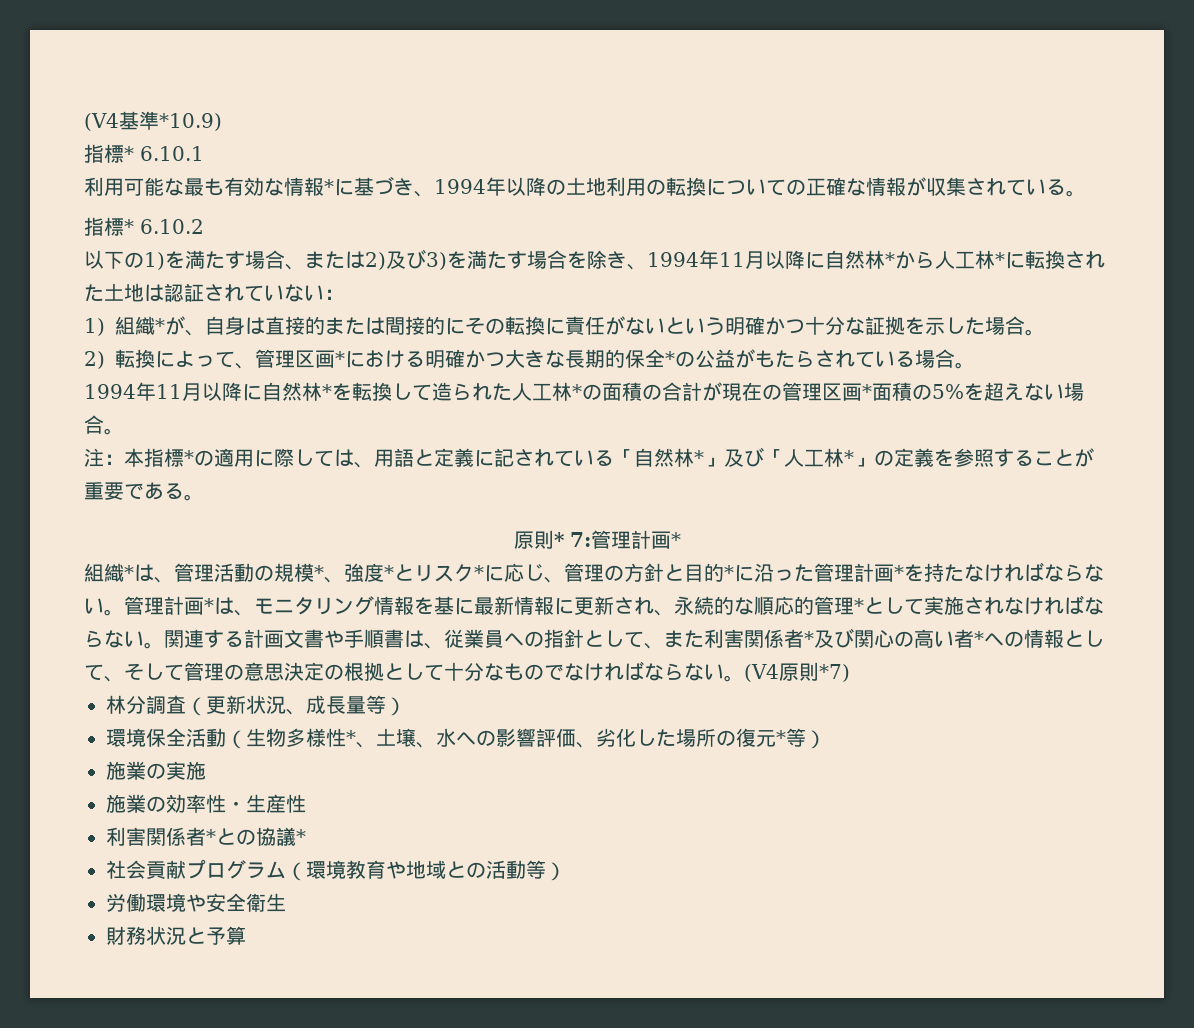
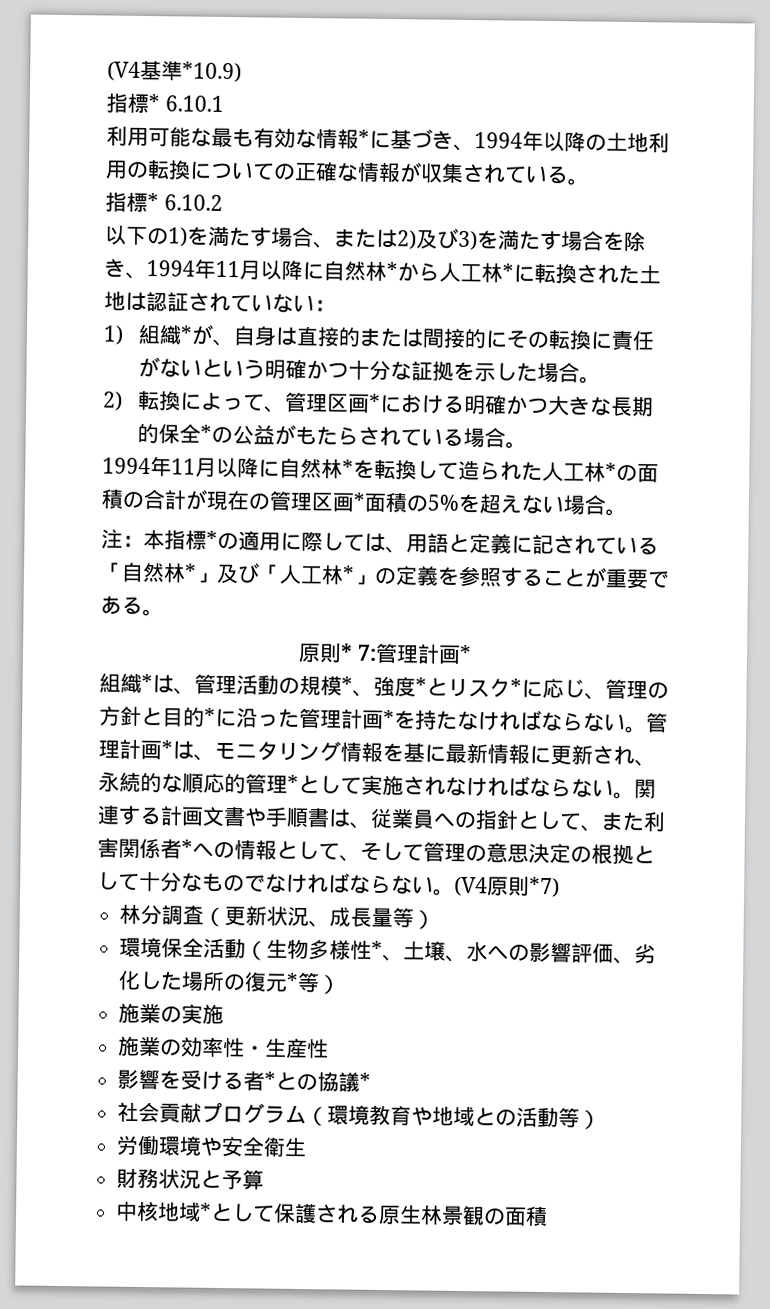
- 関連する計画文書や手順書は、従業員への指針として、また利害関係者*及び関心の高い者*への情報として、そして管理の意思決定の根拠として十分なものでなければならない。
+ 関連する計画文書や手順書は、従業員への指針として、また利害関係者*への情報として、そして管理の意思決定の根拠として十分なものでなければならない。
- 利害関係者*との協議*
+ 影響を受ける者*との協議*
+ 中核地域*として保護される原生林景観の面積

